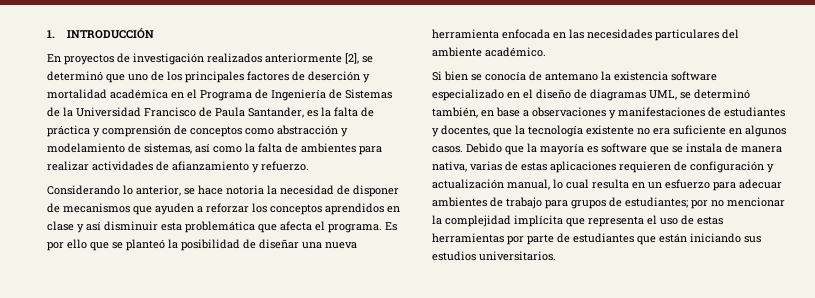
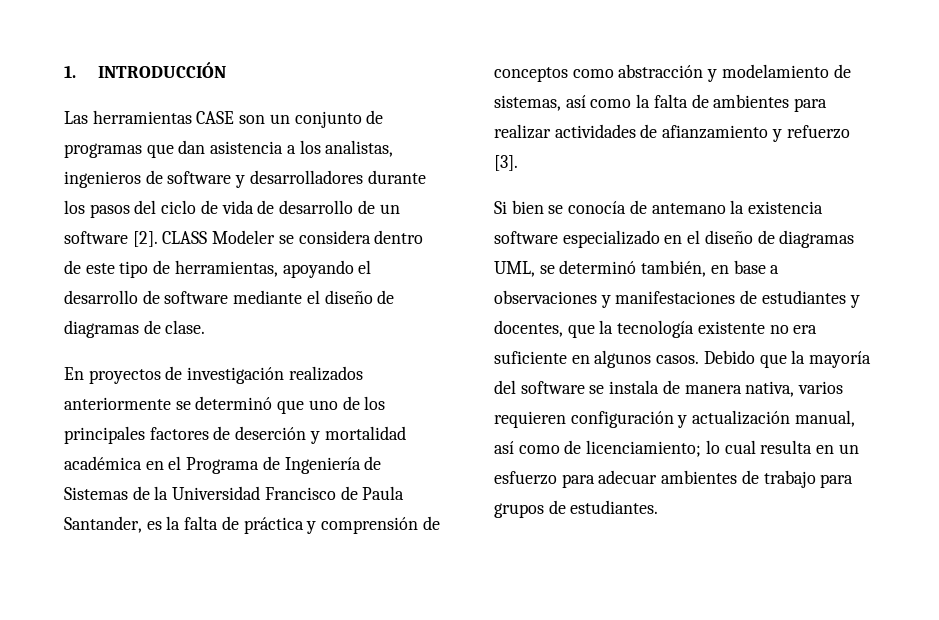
+ Las herramientas CASE son un conjunto de programas que dan asistencia a los analistas, ingenieros de software y desarrolladores durante los pasos del ciclo de vida de desarrollo de un software [2]. CLASS Modeler se considera dentro de este tipo de herramientas, apoyando el desarrollo de software mediante el diseño de diagramas de clase.
- En proyectos de investigación realizados anteriormente [2], se determinó que uno de los principales factores de deserción y mortalidad académica en el Programa de Ingeniería de Sistemas de la Universidad Francisco de Paula Santander, es la falta de práctica y comprensión de conceptos como abstracción y modelamiento de sistemas, así como la falta de ambientes para realizar actividades de afianzamiento y refuerzo.
- Considerando lo anterior, se hace notoria la necesidad de disponer de mecanismos que ayuden a reforzar los conceptos aprendidos en clase y así disminuir esta problemática que afecta el programa. Es por ello que se planteó la posibilidad de diseñar una nueva herramienta enfocada en las necesidades particulares del ambiente académico.
+ En proyectos de investigación realizados anteriormente se determinó que uno de los principales factores de deserción y mortalidad académica en el Programa de Ingeniería de Sistemas de la Universidad Francisco de Paula Santander, es la falta de práctica y comprensión de conceptos como abstracción y modelamiento de sistemas, así como la falta de ambientes para realizar actividades de afianzamiento y refuerzo [3].
- Debido que la mayoría es software que se instala de manera nativa, varias de estas aplicaciones requieren de configuración y actualización manual, lo cual resulta en un esfuerzo para adecuar ambientes de trabajo para grupos de estudiantes; por no mencionar la complejidad implícita que representa el uso de estas herramientas por parte de estudiantes que están iniciando sus estudios universitarios.
+ Debido que la mayoría del software se instala de manera nativa, varios requieren configuración y actualización manual, así como de licenciamiento; lo cual resulta en un esfuerzo para adecuar ambientes de trabajo para grupos de estudiantes.

